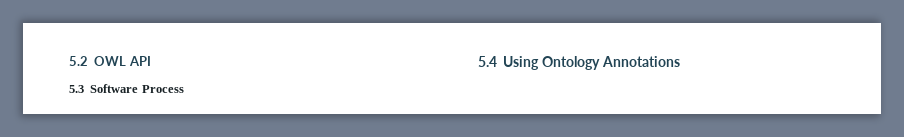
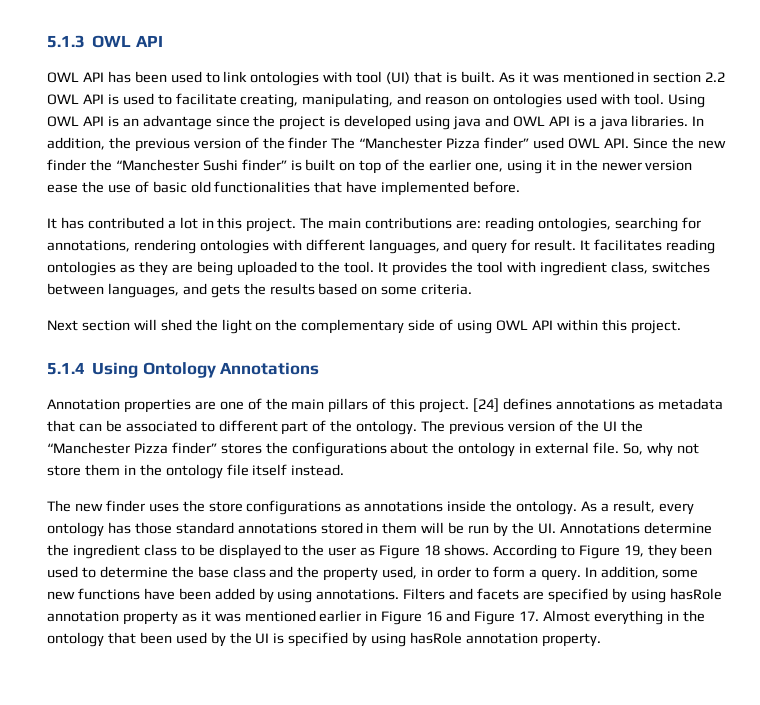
- 5.2 OWL API
+ 5.1.3 OWL API
- 5.3 Software Process
- 5.4 Using Ontology Annotations
+ OWL API has been used to link ontologies with tool (UI) that is built. As it was mentioned in section 2.2 OWL API is used to facilitate creating, manipulating, and reason on ontologies used with tool. Using OWL API is an advantage since the project is developed using java and OWL API is a java libraries. In addition, the previous version of the finder The “Manchester Pizza finder” used OWL API. Since the new finder the “Manchester Sushi finder” is built on top of the earlier one, using it in the newer version ease the use of basic old functionalities that have implemented before.
+ It has contributed a lot in this project. The main contributions are: reading ontologies, searching for annotations, rendering ontologies with different languages, and query for result. It facilitates reading ontologies as they are being uploaded to the tool. It provides the tool with ingredient class, switches between languages, and gets the results based on some criteria.
+ Next section will shed the light on the complementary side of using OWL API within this project.
+ 5.1.4 Using Ontology Annotations
+ Annotation properties are one of the main pillars of this project. [24] defines annotations as metadata that can be associated to different part of the ontology. The previous version of the UI the “Manchester Pizza finder” stores the configurations about the ontology in external file. So, why not store them in the ontology file itself instead.
+ The new finder uses the store configurations as annotations inside the ontology. As a result, every ontology has those standard annotations stored in them will be run by the UI. Annotations determine the ingredient class to be displayed to the user as Figure 18 shows. According to Figure 19, they been used to determine the base class and the property used, in order to form a query. In addition, some new functions have been added by using annotations. Filters and facets are specified by using hasRole annotation property as it was mentioned earlier in Figure 16 and Figure 17. Almost everything in the ontology that been used by the UI is specified by using hasRole annotation property.

